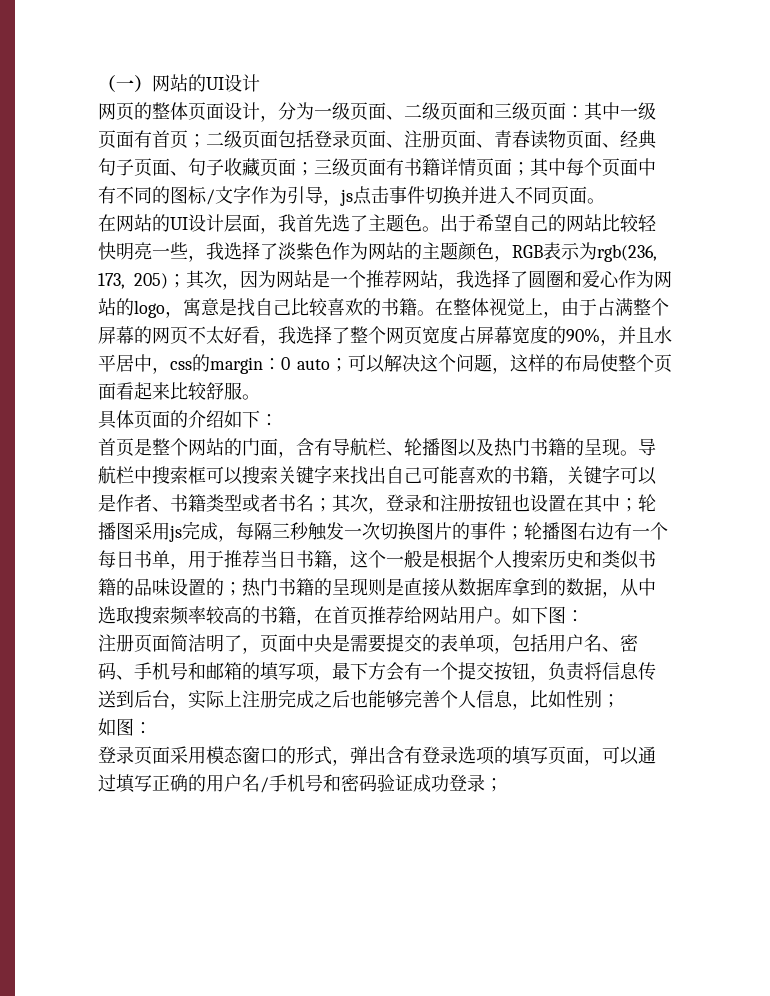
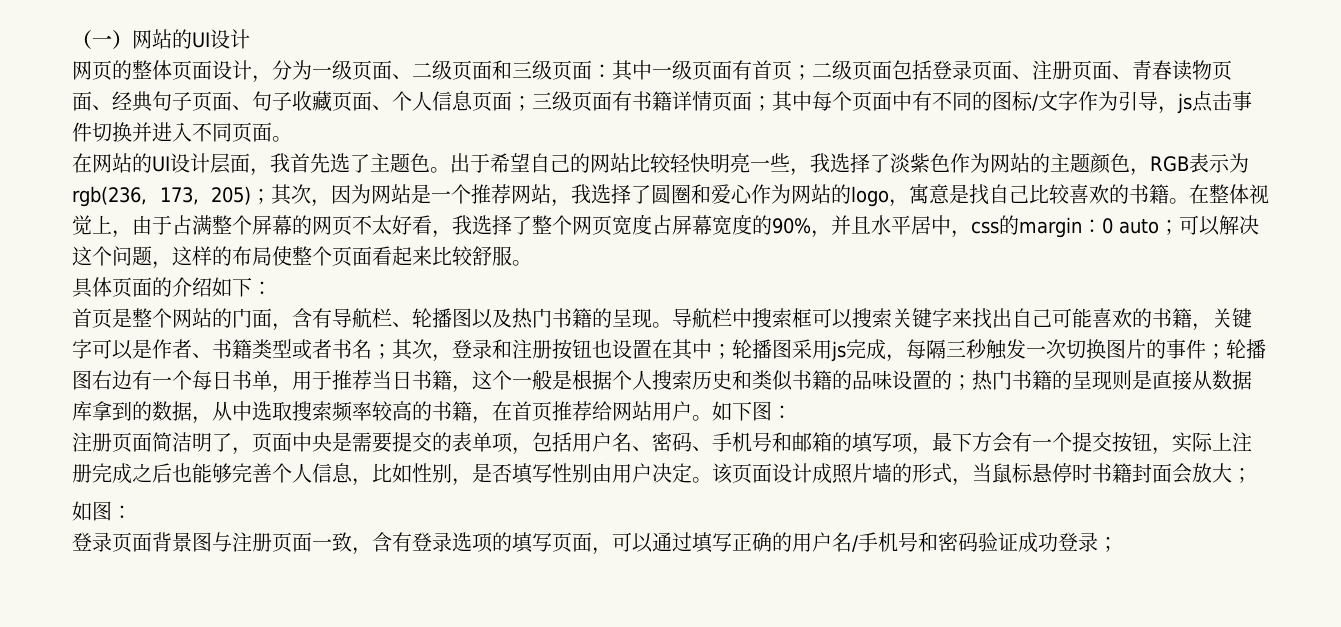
- 二级页面包括登录页面、注册页面、青春读物页面、经典句子页面、句子收藏页面；
+ 二级页面包括登录页面、注册页面、青春读物页面、经典句子页面、句子收藏页面、个人信息页面；
- 注册页面简洁明了，页面中央是需要提交的表单项，包括用户名、密码、手机号和邮箱的填写项，最下方会有一个提交按钮，负责将信息传送到后台，实际上注册完成之后也能够完善个人信息，比如性别；
+ 注册页面简洁明了，页面中央是需要提交的表单项，包括用户名、密码、手机号和邮箱的填写项，最下方会有一个提交按钮，实际上注册完成之后也能够完善个人信息，比如性别，是否填写性别由用户决定。该页面设计成照片墙的形式，当鼠标悬停时书籍封面会放大；
  如图：
- 登录页面采用模态窗口的形式，弹出含有登录选项的填写页面，可以通过填写正确的用户名/手机号和密码验证成功登录；
+ 登录页面背景图与注册页面一致，含有登录选项的填写页面，可以通过填写正确的用户名/手机号和密码验证成功登录；

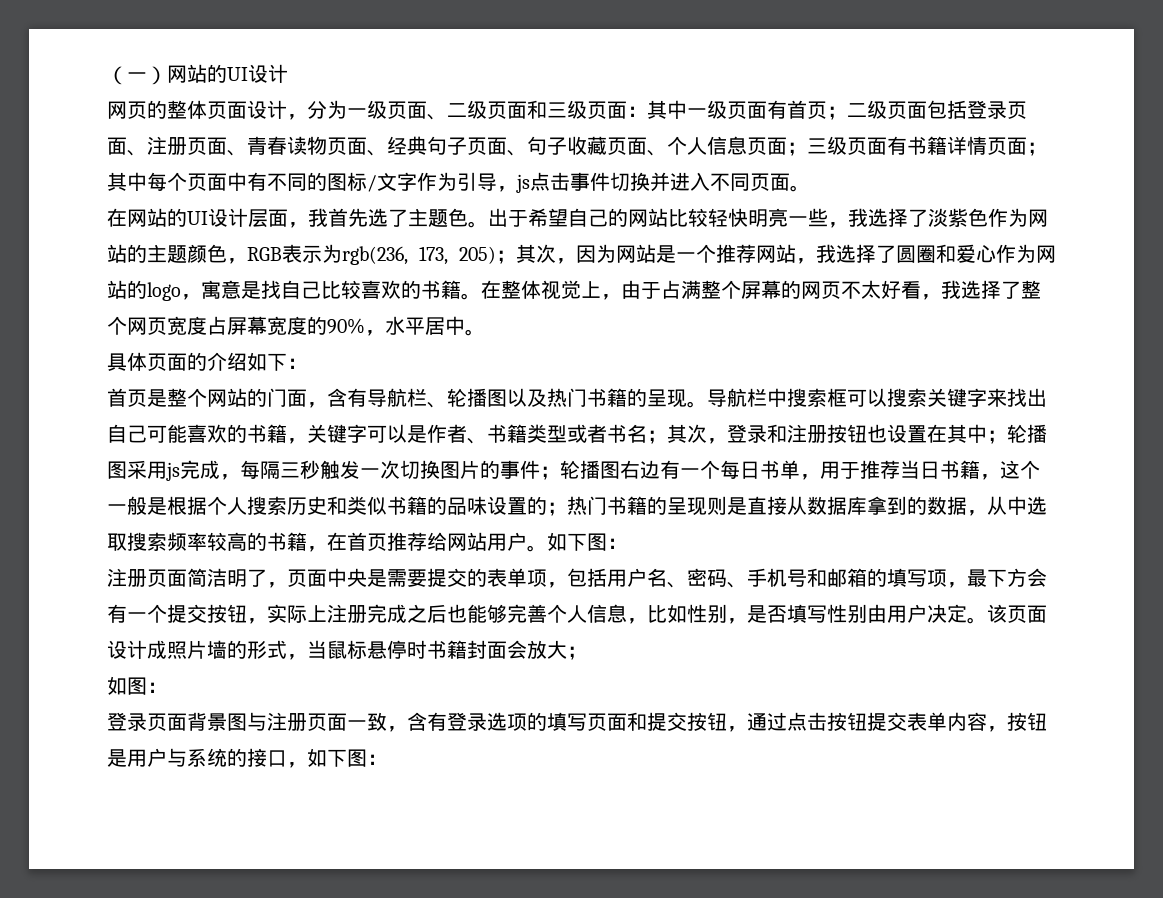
- 在整体视觉上，由于占满整个屏幕的网页不太好看，我选择了整个网页宽度占屏幕宽度的90%，并且水平居中，css的margin：0 auto；可以解决这个问题，这样的布局使整个页面看起来比较舒服。
+ 在整体视觉上，由于占满整个屏幕的网页不太好看，我选择了整个网页宽度占屏幕宽度的90%，水平居中。
- 登录页面背景图与注册页面一致，含有登录选项的填写页面，可以通过填写正确的用户名/手机号和密码验证成功登录；
+ 登录页面背景图与注册页面一致，含有登录选项的填写页面和提交按钮，通过点击按钮提交表单内容，按钮是用户与系统的接口，如下图：

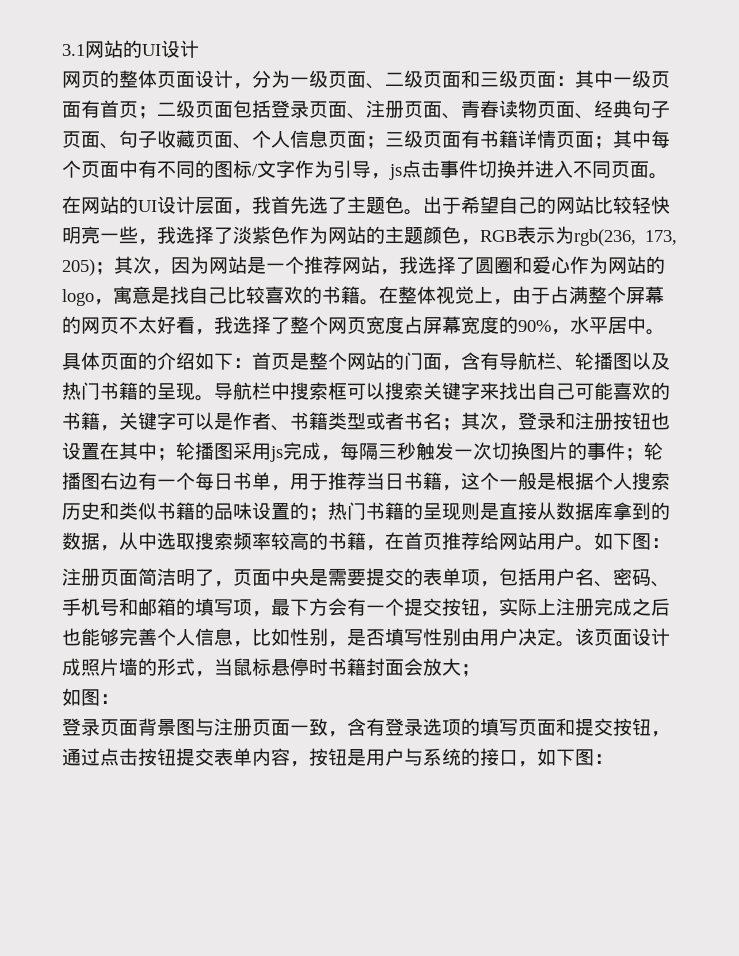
- （一）网站的UI设计
+ 3.1网站的UI设计
- 具体页面的介绍如下：
- 首页是整个网站的门面，含有导航栏、轮播图以及热门书籍的呈现。
+ 具体页面的介绍如下：首页是整个网站的门面，含有导航栏、轮播图以及热门书籍的呈现。

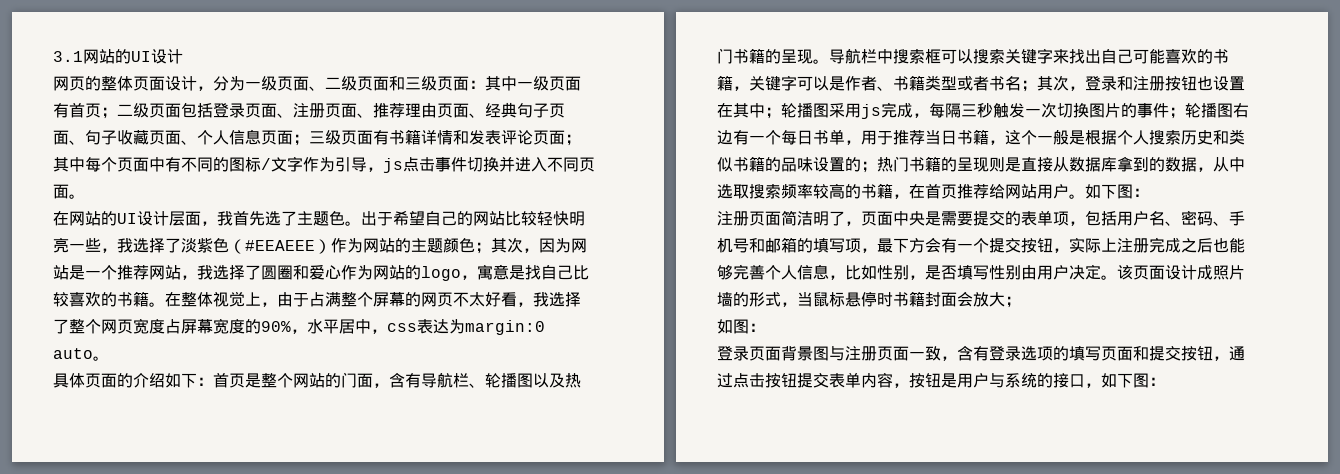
- 二级页面包括登录页面、注册页面、青春读物页面、经典句子页面、句子收藏页面、个人信息页面；
+ 二级页面包括登录页面、注册页面、推荐理由页面、经典句子页面、句子收藏页面、个人信息页面；
- 三级页面有书籍详情页面；
+ 三级页面有书籍详情和发表评论页面；
- 出于希望自己的网站比较轻快明亮一些，我选择了淡紫色作为网站的主题颜色，RGB表示为rgb(236, 173, 205)；其次，因为网站是一个推荐网站，我选择了圆圈和爱心作为网站的logo，寓意是找自己比较喜欢的书籍。
+ 出于希望自己的网站比较轻快明亮一些，我选择了淡紫色（#EEAEEE）作为网站的主题颜色；其次，因为网站是一个推荐网站，我选择了圆圈和爱心作为网站的logo，寓意是找自己比较喜欢的书籍。
- 在整体视觉上，由于占满整个屏幕的网页不太好看，我选择了整个网页宽度占屏幕宽度的90%，水平居中。
+ 在整体视觉上，由于占满整个屏幕的网页不太好看，我选择了整个网页宽度占屏幕宽度的90%，水平居中，css表达为margin:0 auto。

